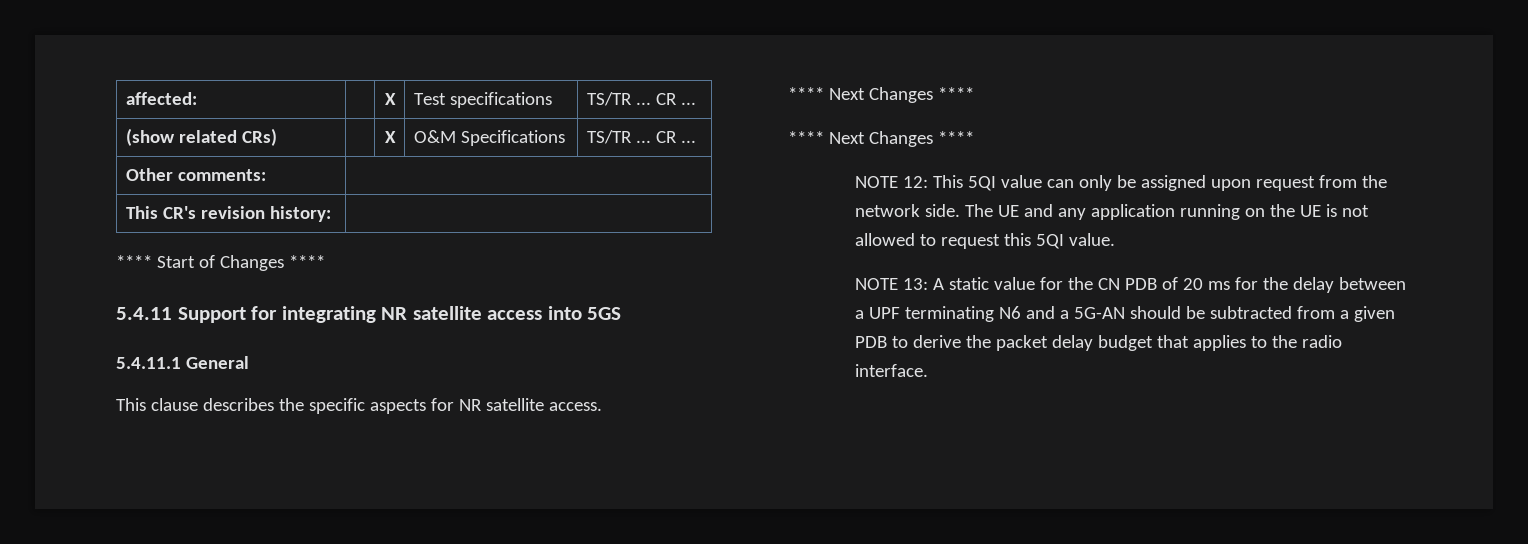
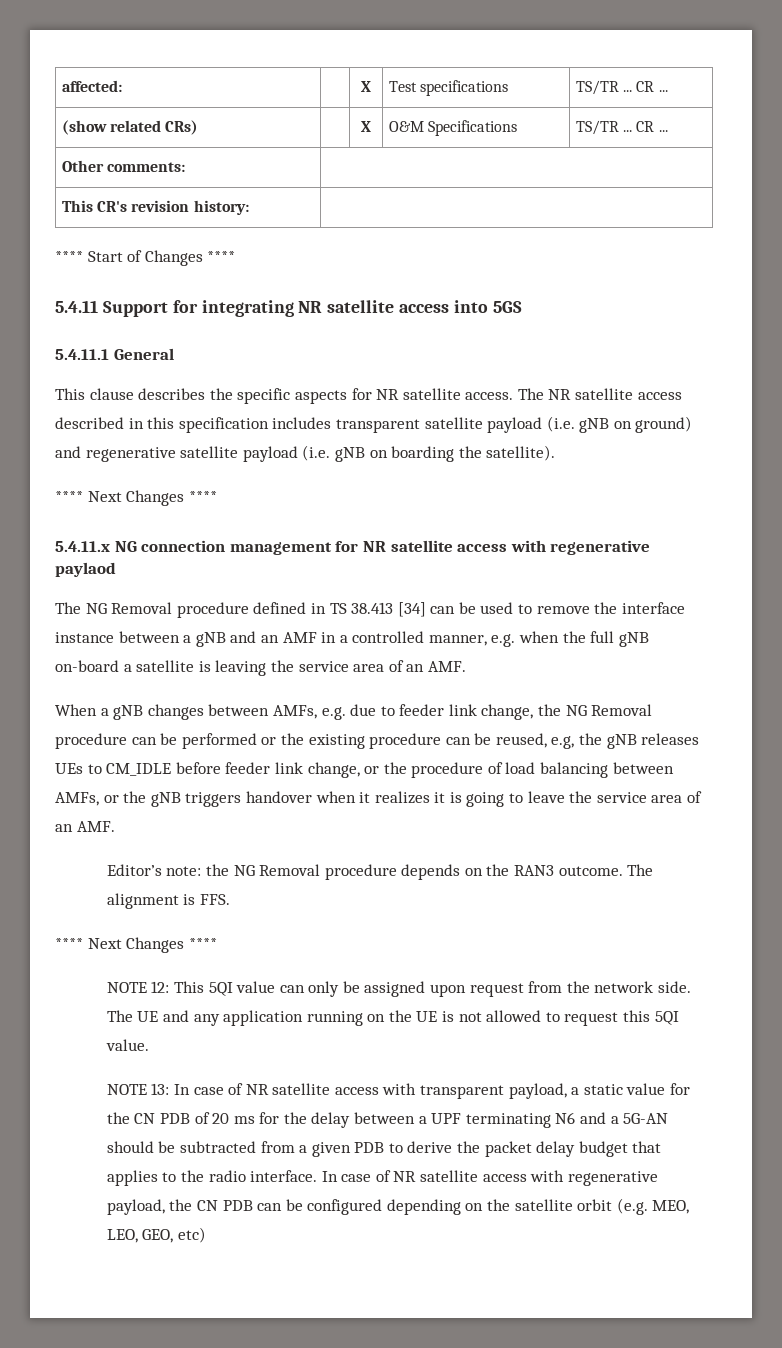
- This clause describes the specific aspects for NR satellite access.
+ This clause describes the specific aspects for NR satellite access. The NR satellite access described in this specification includes transparent satellite payload (i.e. gNB on ground) and regenerative satellite payload (i.e. gNB on boarding the satellite).
  **** Next Changes ****
+ 5.4.11.x NG connection management for NR satellite access with regenerative paylaod
+ The NG Removal procedure defined in TS 38.413 [34] can be used to remove the interface instance between a gNB and an AMF in a controlled manner, e.g. when the full gNB on-board a satellite is leaving the service area of an AMF.
+ When a gNB changes between AMFs, e.g. due to feeder link change, the NG Removal procedure can be performed or the existing procedure can be reused, e.g, the gNB releases UEs to CM_IDLE before feeder link change, or the procedure of load balancing between AMFs, or the gNB triggers handover when it realizes it is going to leave the service area of an AMF.
+ Editor’s note: the NG Removal procedure depends on the RAN3 outcome. The alignment is FFS.
- NOTE 13: A static value for the CN PDB of 20 ms for the delay between a UPF terminating N6 and a 5G-AN should be subtracted from a given PDB to derive the packet delay budget that applies to the radio interface.
+ NOTE 13: In case of NR satellite access with transparent payload, a static value for the CN PDB of 20 ms for the delay between a UPF terminating N6 and a 5G-AN should be subtracted from a given PDB to derive the packet delay budget that applies to the radio interface.
+ In case of NR satellite access with regenerative payload, the CN PDB can be configured depending on the satellite orbit (e.g. MEO, LEO, GEO, etc)

